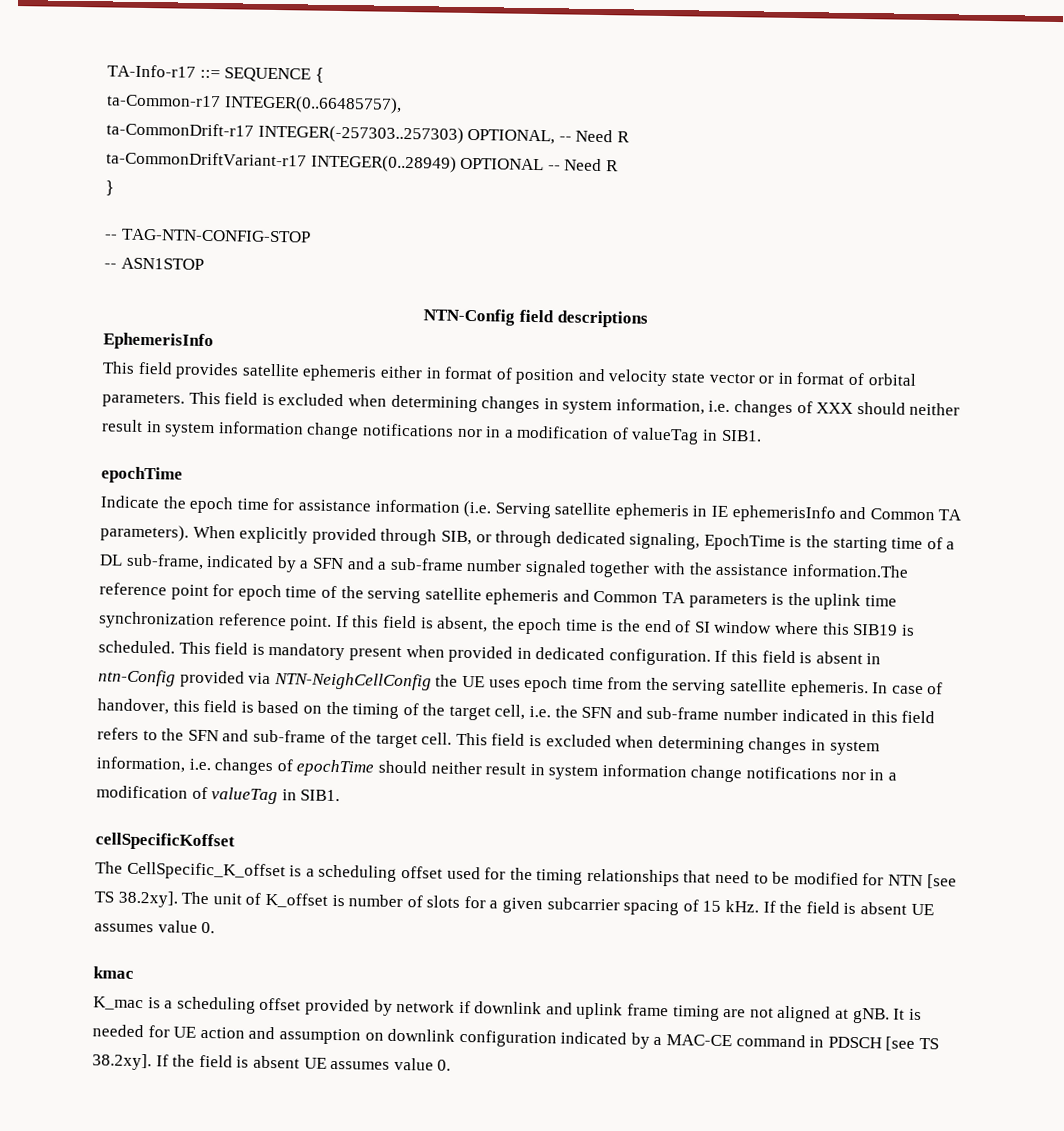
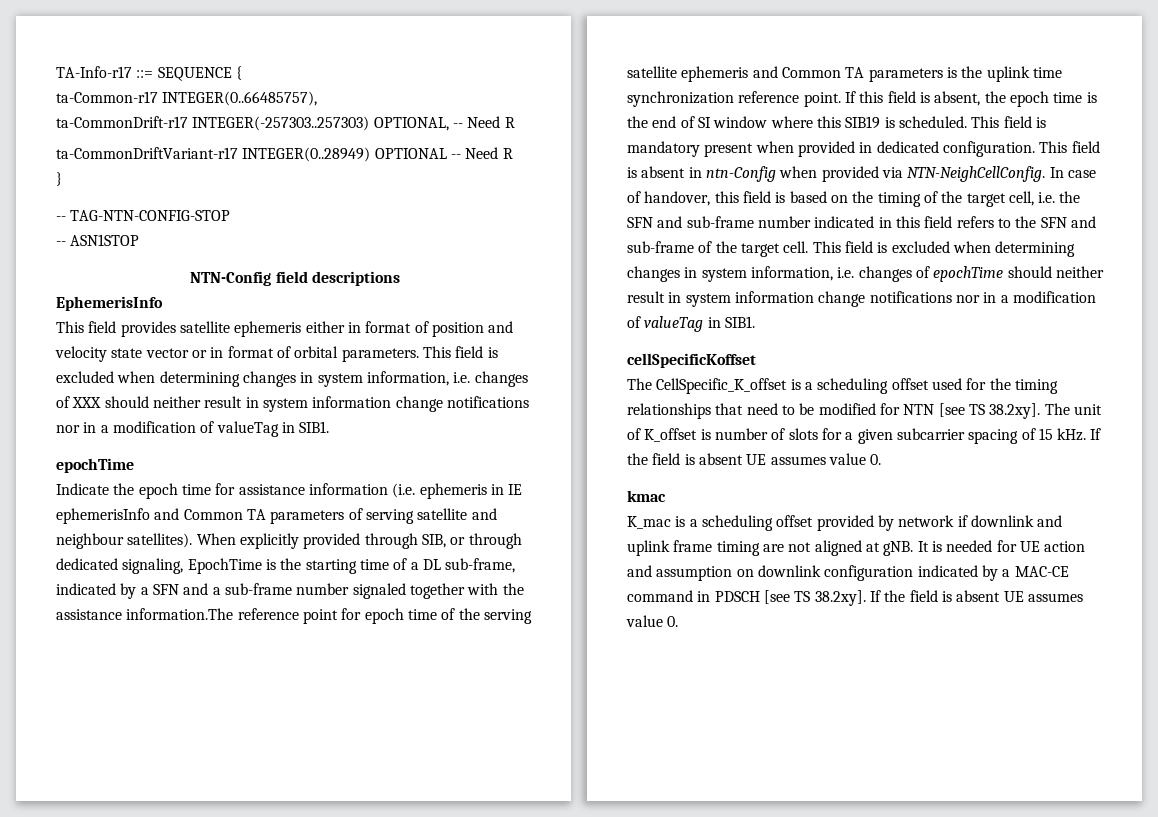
- Indicate the epoch time for assistance information (i.e. Serving satellite ephemeris in IE ephemerisInfo and Common TA parameters).
+ Indicate the epoch time for assistance information (i.e. ephemeris in IE ephemerisInfo and Common TA parameters of serving satellite and neighbour satellites).
- If this field is absent in ntn-Config provided via NTN-NeighCellConfig the UE uses epoch time from the serving satellite ephemeris.
+ This field is absent in ntn-Config when provided via NTN-NeighCellConfig.

